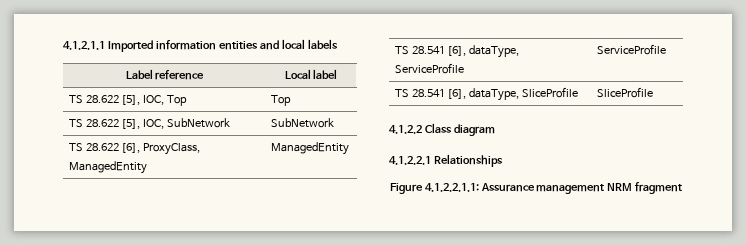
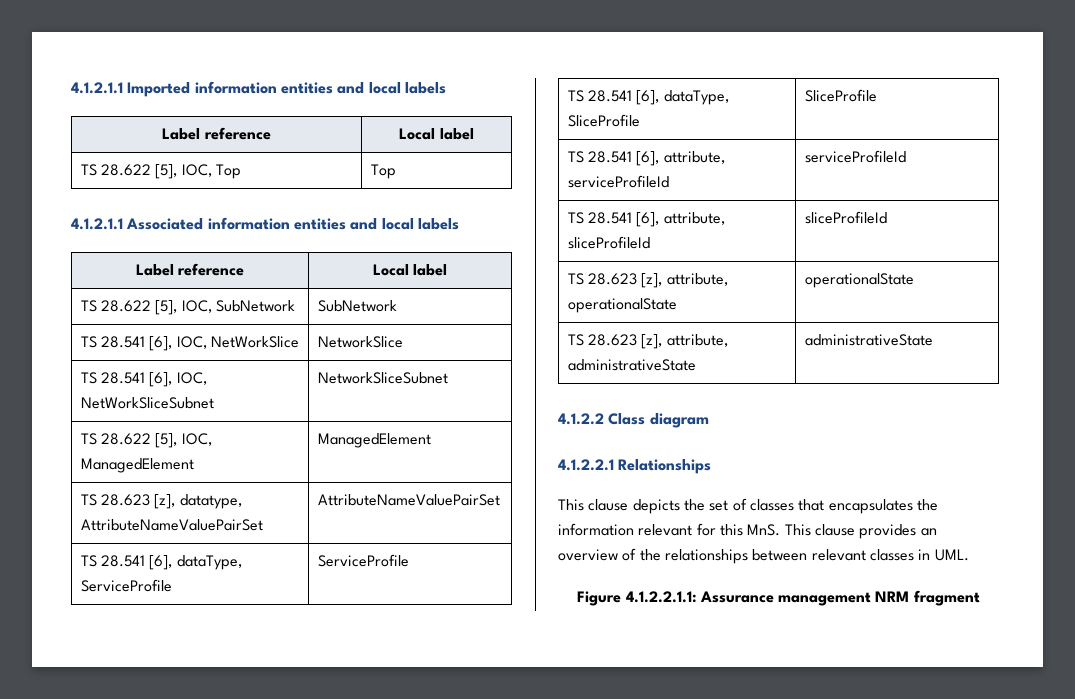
+ 4.1.2.1.1 Associated information entities and local labels
+ Label reference | Local label
- TS 28.622 [6], ProxyClass, ManagedEntity | ManagedEntity
+ TS 28.541 [6], IOC, NetWorkSlice | NetworkSlice
+ TS 28.541 [6], IOC, NetWorkSliceSubnet | NetworkSliceSubnet
+ TS 28.622 [5], IOC, ManagedElement | ManagedElement
+ TS 28.623 [z], datatype, AttributeNameValuePairSet | AttributeNameValuePairSet
+ TS 28.541 [6], attribute, serviceProfileId | serviceProfileId
+ TS 28.541 [6], attribute, sliceProfileId | sliceProfileId
+ TS 28.623 [z], attribute, operationalState | operationalState
+ TS 28.623 [z], attribute, administrativeState | administrativeState
+ This clause depicts the set of classes that encapsulates the information relevant for this MnS. This clause provides an overview of the relationships between relevant classes in UML.

